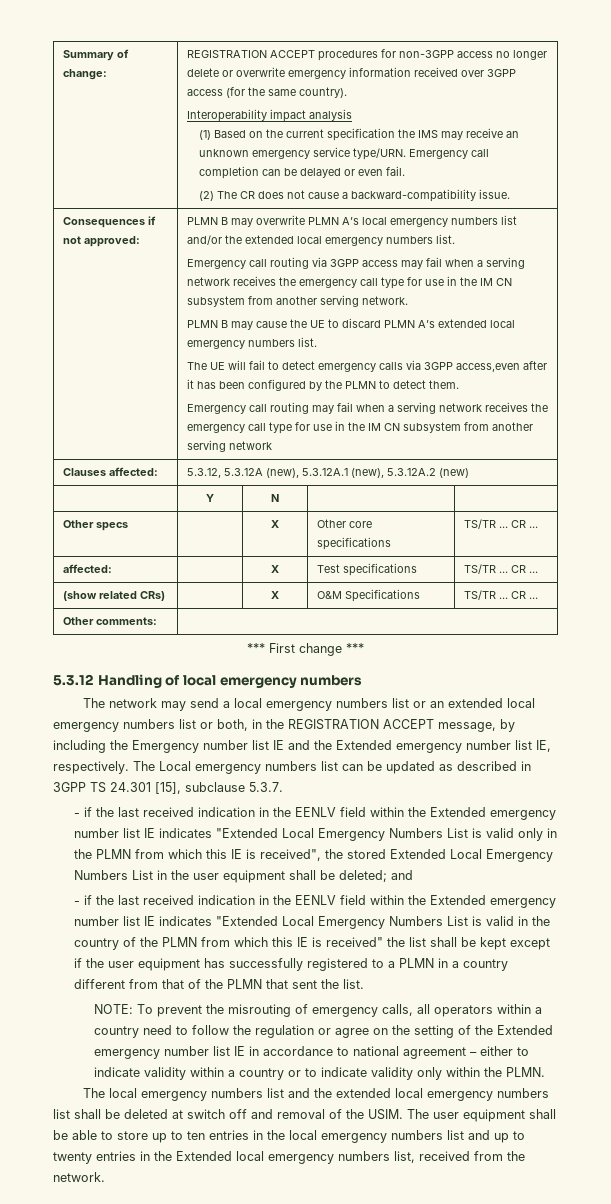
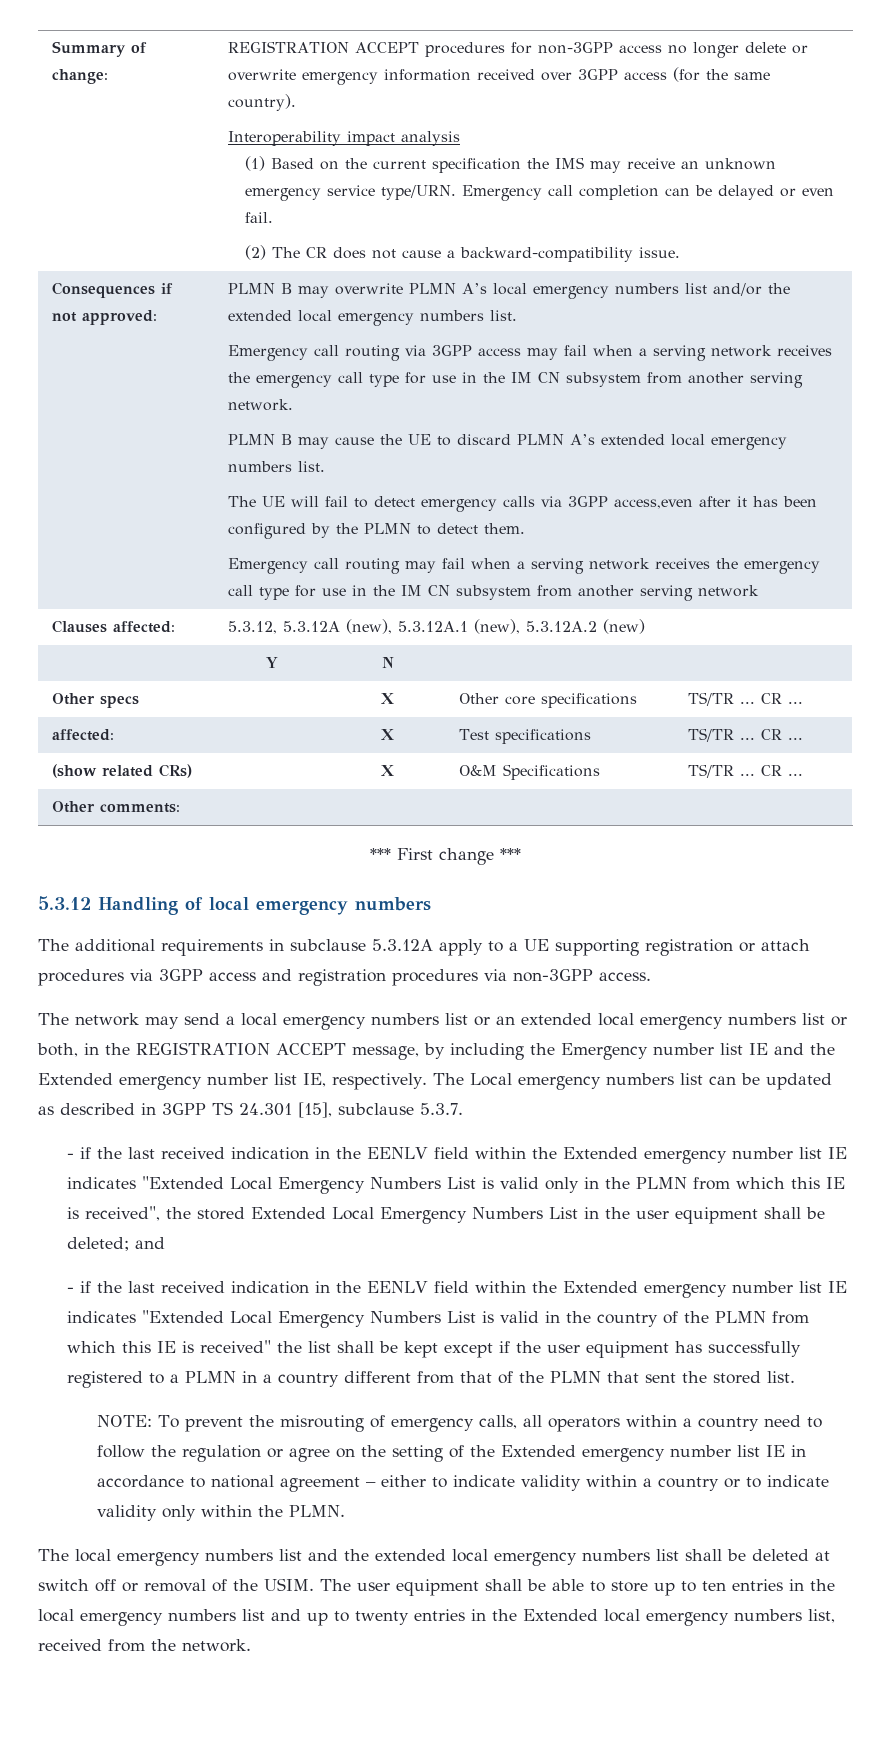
+ The additional requirements in subclause 5.3.12A apply to a UE supporting registration or attach procedures via 3GPP access and registration procedures via non-3GPP access.
- - if the last received indication in the EENLV field within the Extended emergency number list IE indicates "Extended Local Emergency Numbers List is valid in the country of the PLMN from which this IE is received" the list shall be kept except if the user equipment has successfully registered to a PLMN in a country different from that of the PLMN that sent the list.
+ - if the last received indication in the EENLV field within the Extended emergency number list IE indicates "Extended Local Emergency Numbers List is valid in the country of the PLMN from which this IE is received" the list shall be kept except if the user equipment has successfully registered to a PLMN in a country different from that of the PLMN that sent the stored list.
- The local emergency numbers list and the extended local emergency numbers list shall be deleted at switch off and removal of the USIM.
+ The local emergency numbers list and the extended local emergency numbers list shall be deleted at switch off or removal of the USIM.

